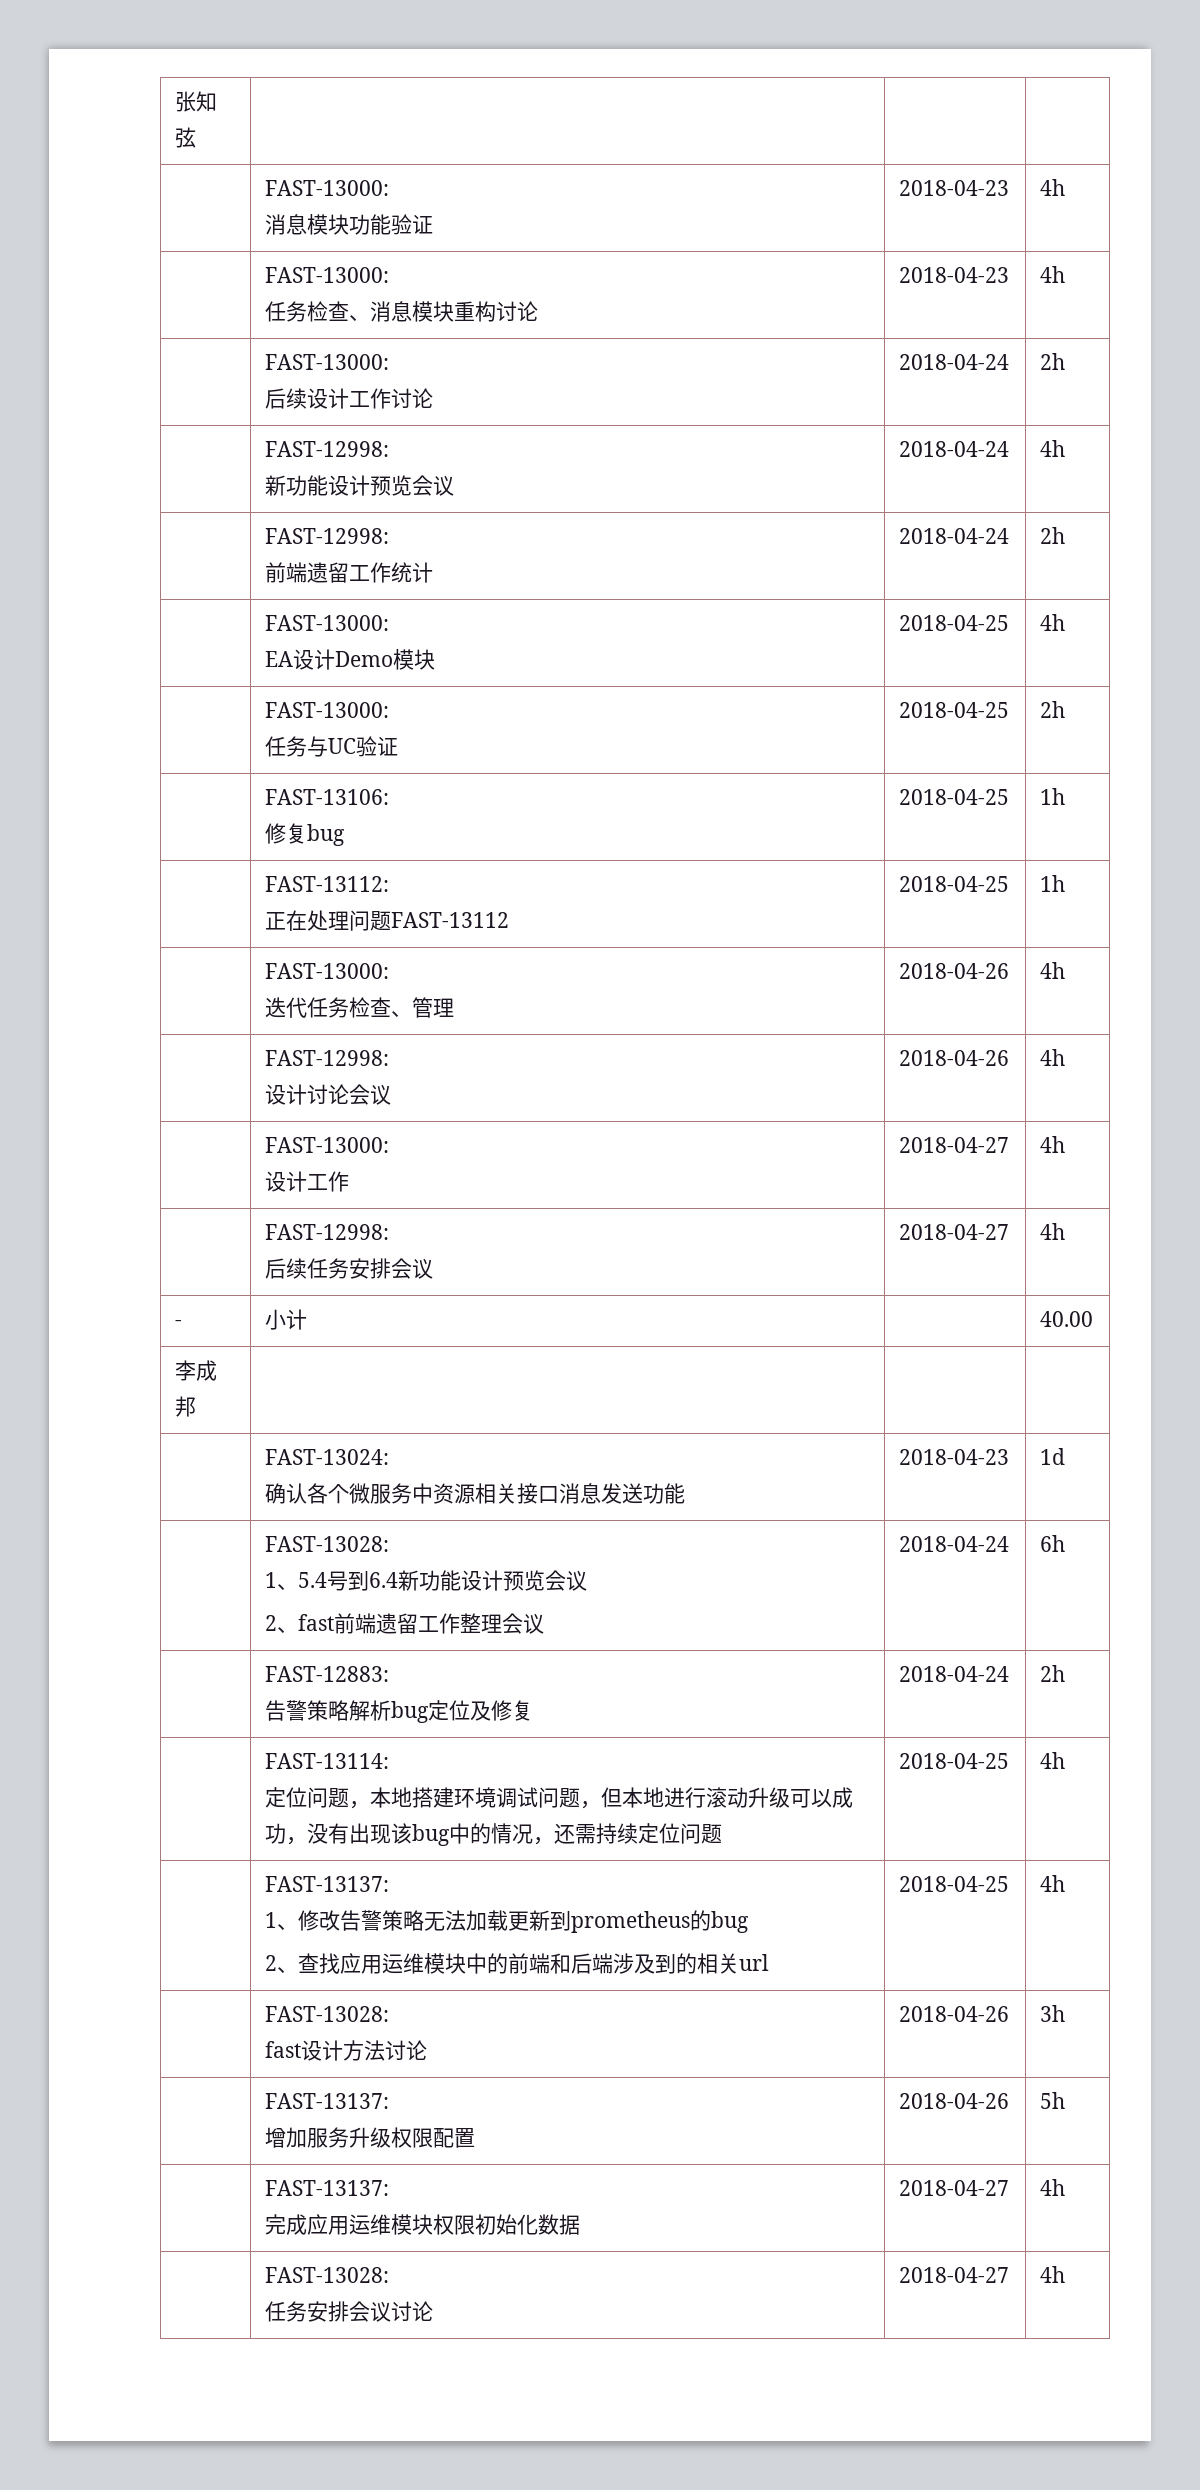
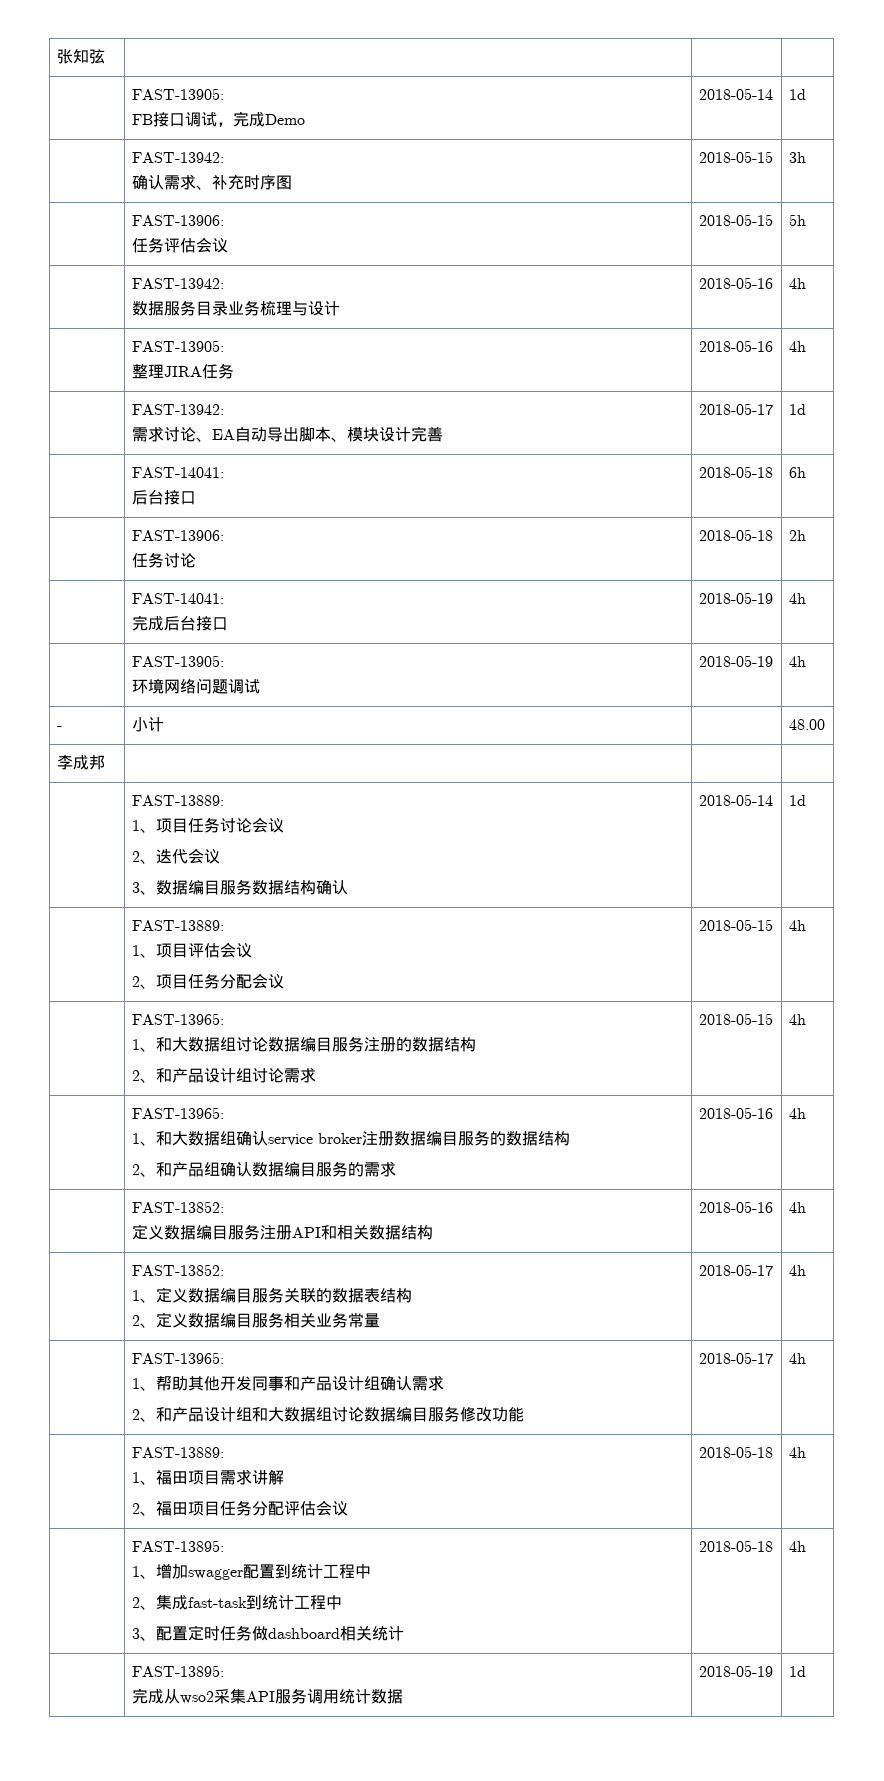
  张知弦 | | |
- | FAST-13000:
- 消息模块功能验证 | 2018-04-23 | 4h
- | FAST-13000:
- 任务检查、消息模块重构讨论 | 2018-04-23 | 4h
- | FAST-13000:
- 后续设计工作讨论 | 2018-04-24 | 2h
- | FAST-12998:
- 新功能设计预览会议 | 2018-04-24 | 4h
- | FAST-12998:
- 前端遗留工作统计 | 2018-04-24 | 2h
- | FAST-13000:
- EA设计Demo模块 | 2018-04-25 | 4h
- | FAST-13000:
- 任务与UC验证 | 2018-04-25 | 2h
- | FAST-13106:
- 修复bug | 2018-04-25 | 1h
- | FAST-13112:
- 正在处理问题FAST-13112 | 2018-04-25 | 1h
- | FAST-13000:
- 迭代任务检查、管理 | 2018-04-26 | 4h
- | FAST-12998:
- 设计讨论会议 | 2018-04-26 | 4h
- | FAST-13000:
- 设计工作 | 2018-04-27 | 4h
- | FAST-12998:
- 后续任务安排会议 | 2018-04-27 | 4h
+ | FAST-13905:
+ FB接口调试，完成Demo | 2018-05-14 | 1d
+ | FAST-13942:
+ 确认需求、补充时序图 | 2018-05-15 | 3h
+ | FAST-13906:
+ 任务评估会议 | 2018-05-15 | 5h
+ | FAST-13942:
+ 数据服务目录业务梳理与设计 | 2018-05-16 | 4h
+ | FAST-13905:
+ 整理JIRA任务 | 2018-05-16 | 4h
+ | FAST-13942:
+ 需求讨论、EA自动导出脚本、模块设计完善 | 2018-05-17 | 1d
+ | FAST-14041:
+ 后台接口 | 2018-05-18 | 6h
+ | FAST-13906:
+ 任务讨论 | 2018-05-18 | 2h
+ | FAST-14041:
+ 完成后台接口 | 2018-05-19 | 4h
+ | FAST-13905:
+ 环境网络问题调试 | 2018-05-19 | 4h
- - | 小计 | | 40.00
+ - | 小计 | | 48.00
  李成邦 | | |
- | FAST-13024:
- 确认各个微服务中资源相关接口消息发送功能 | 2018-04-23 | 1d
- | FAST-13028:
- 1、5.4号到6.4新功能设计预览会议
- 2、fast前端遗留工作整理会议 | 2018-04-24 | 6h
- | FAST-12883:
- 告警策略解析bug定位及修复 | 2018-04-24 | 2h
- | FAST-13114:
- 定位问题，本地搭建环境调试问题，但本地进行滚动升级可以成功，没有出现该bug中的情况，还需持续定位问题 | 2018-04-25 | 4h
- | FAST-13137:
- 1、修改告警策略无法加载更新到prometheus的bug
- 2、查找应用运维模块中的前端和后端涉及到的相关url | 2018-04-25 | 4h
- | FAST-13028:
- fast设计方法讨论 | 2018-04-26 | 3h
- | FAST-13137:
- 增加服务升级权限配置 | 2018-04-26 | 5h
- | FAST-13137:
- 完成应用运维模块权限初始化数据 | 2018-04-27 | 4h
- | FAST-13028:
- 任务安排会议讨论 | 2018-04-27 | 4h
+ | FAST-13889:
+ 1、项目任务讨论会议
+ 2、迭代会议
+ 3、数据编目服务数据结构确认 | 2018-05-14 | 1d
+ | FAST-13889:
+ 1、项目评估会议
+ 2、项目任务分配会议 | 2018-05-15 | 4h
+ | FAST-13965:
+ 1、和大数据组讨论数据编目服务注册的数据结构
+ 2、和产品设计组讨论需求 | 2018-05-15 | 4h
+ | FAST-13965:
+ 1、和大数据组确认service broker注册数据编目服务的数据结构
+ 2、和产品组确认数据编目服务的需求 | 2018-05-16 | 4h
+ | FAST-13852:
+ 定义数据编目服务注册API和相关数据结构 | 2018-05-16 | 4h
+ | FAST-13852:
+ 1、定义数据编目服务关联的数据表结构
+ 2、定义数据编目服务相关业务常量 | 2018-05-17 | 4h
+ | FAST-13965:
+ 1、帮助其他开发同事和产品设计组确认需求
+ 2、和产品设计组和大数据组讨论数据编目服务修改功能 | 2018-05-17 | 4h
+ | FAST-13889:
+ 1、福田项目需求讲解
+ 2、福田项目任务分配评估会议 | 2018-05-18 | 4h
+ | FAST-13895:
+ 1、增加swagger配置到统计工程中
+ 2、集成fast-task到统计工程中
+ 3、配置定时任务做dashboard相关统计 | 2018-05-18 | 4h
+ | FAST-13895:
+ 完成从wso2采集API服务调用统计数据 | 2018-05-19 | 1d

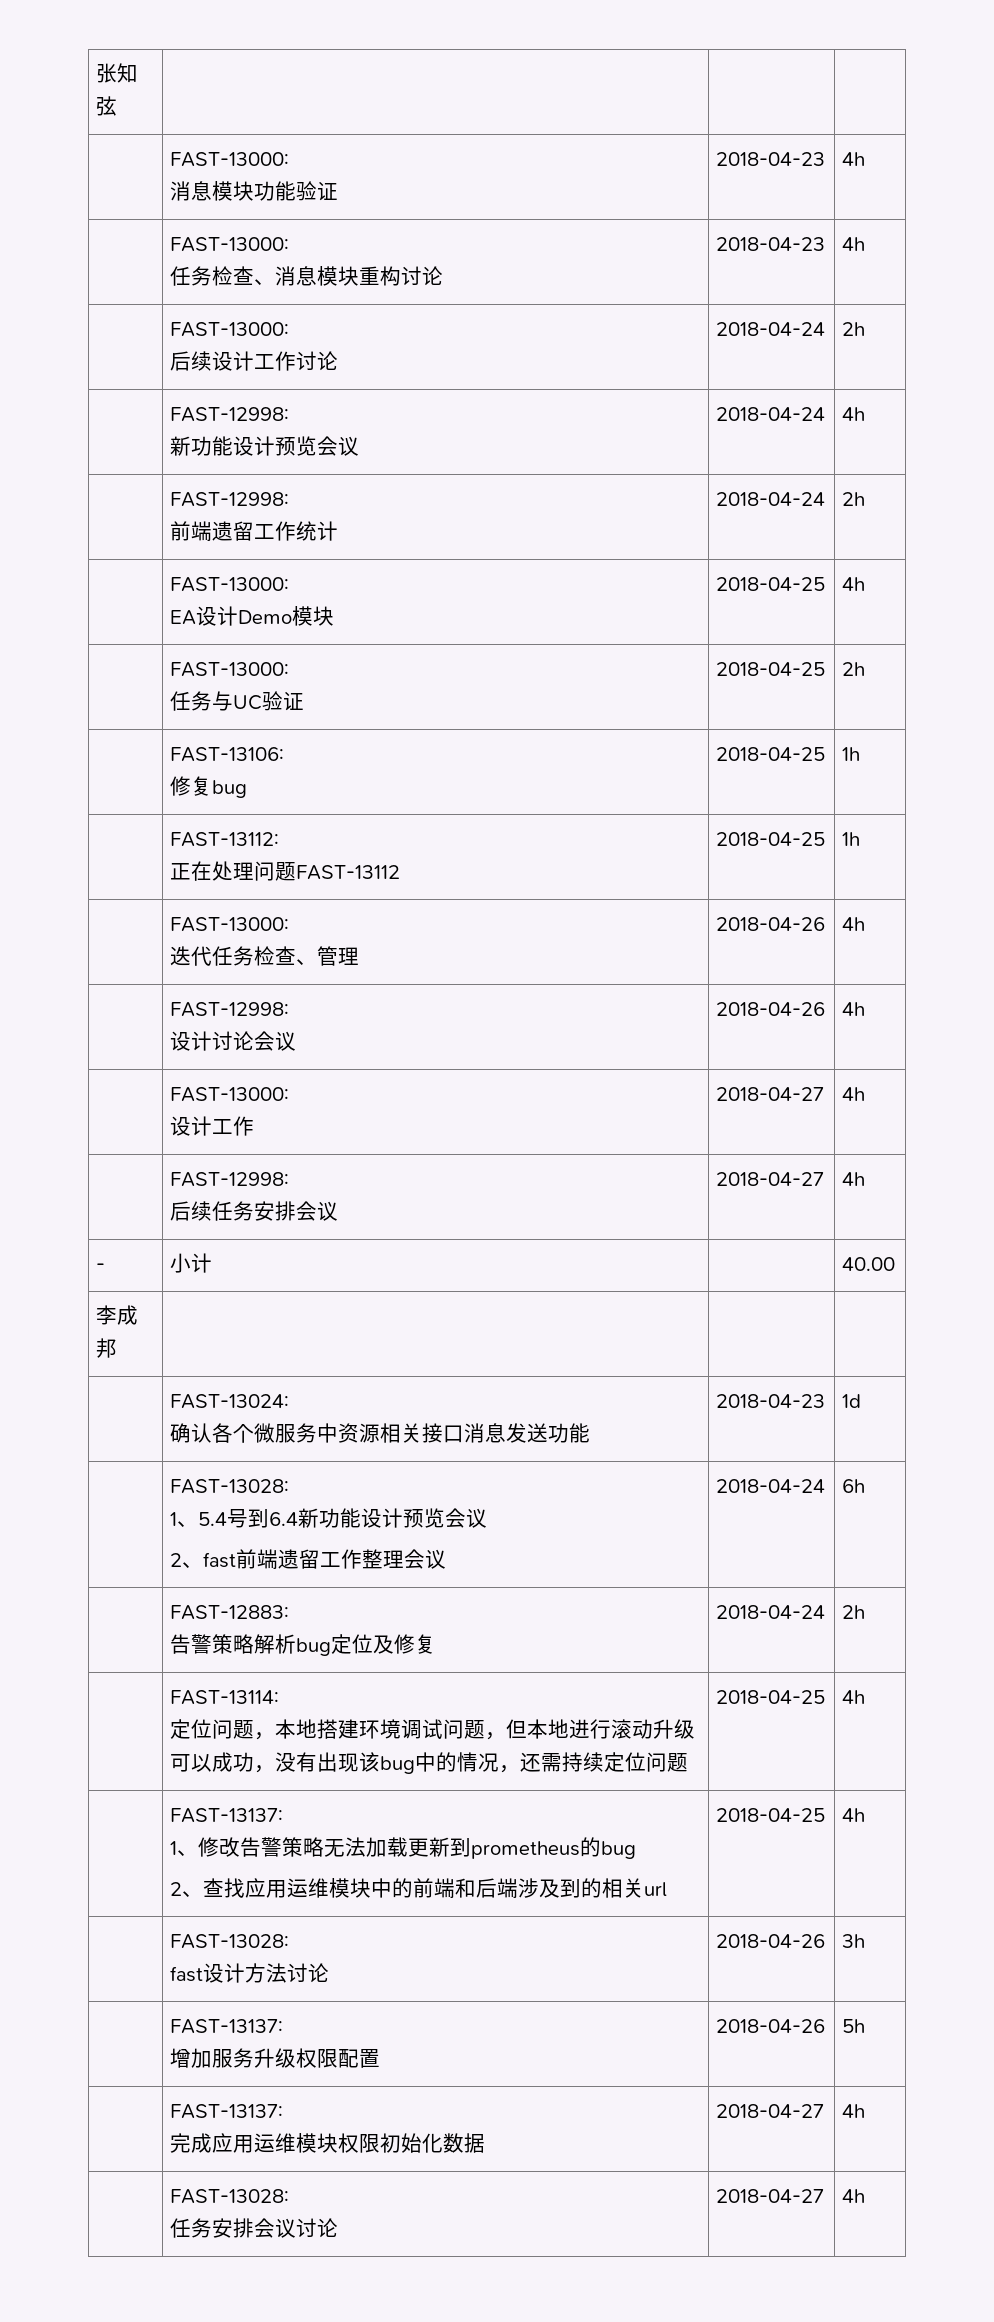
  张知弦 | | |
- | FAST-13905:
- FB接口调试，完成Demo | 2018-05-14 | 1d
- | FAST-13942:
- 确认需求、补充时序图 | 2018-05-15 | 3h
- | FAST-13906:
- 任务评估会议 | 2018-05-15 | 5h
- | FAST-13942:
- 数据服务目录业务梳理与设计 | 2018-05-16 | 4h
- | FAST-13905:
- 整理JIRA任务 | 2018-05-16 | 4h
- | FAST-13942:
- 需求讨论、EA自动导出脚本、模块设计完善 | 2018-05-17 | 1d
- | FAST-14041:
- 后台接口 | 2018-05-18 | 6h
- | FAST-13906:
- 任务讨论 | 2018-05-18 | 2h
- | FAST-14041:
- 完成后台接口 | 2018-05-19 | 4h
- | FAST-13905:
- 环境网络问题调试 | 2018-05-19 | 4h
+ | FAST-13000:
+ 消息模块功能验证 | 2018-04-23 | 4h
+ | FAST-13000:
+ 任务检查、消息模块重构讨论 | 2018-04-23 | 4h
+ | FAST-13000:
+ 后续设计工作讨论 | 2018-04-24 | 2h
+ | FAST-12998:
+ 新功能设计预览会议 | 2018-04-24 | 4h
+ | FAST-12998:
+ 前端遗留工作统计 | 2018-04-24 | 2h
+ | FAST-13000:
+ EA设计Demo模块 | 2018-04-25 | 4h
+ | FAST-13000:
+ 任务与UC验证 | 2018-04-25 | 2h
+ | FAST-13106:
+ 修复bug | 2018-04-25 | 1h
+ | FAST-13112:
+ 正在处理问题FAST-13112 | 2018-04-25 | 1h
+ | FAST-13000:
+ 迭代任务检查、管理 | 2018-04-26 | 4h
+ | FAST-12998:
+ 设计讨论会议 | 2018-04-26 | 4h
+ | FAST-13000:
+ 设计工作 | 2018-04-27 | 4h
+ | FAST-12998:
+ 后续任务安排会议 | 2018-04-27 | 4h
- - | 小计 | | 48.00
+ - | 小计 | | 40.00
  李成邦 | | |
- | FAST-13889:
- 1、项目任务讨论会议
- 2、迭代会议
- 3、数据编目服务数据结构确认 | 2018-05-14 | 1d
- | FAST-13889:
- 1、项目评估会议
- 2、项目任务分配会议 | 2018-05-15 | 4h
- | FAST-13965:
- 1、和大数据组讨论数据编目服务注册的数据结构
- 2、和产品设计组讨论需求 | 2018-05-15 | 4h
- | FAST-13965:
- 1、和大数据组确认service broker注册数据编目服务的数据结构
- 2、和产品组确认数据编目服务的需求 | 2018-05-16 | 4h
- | FAST-13852:
- 定义数据编目服务注册API和相关数据结构 | 2018-05-16 | 4h
- | FAST-13852:
- 1、定义数据编目服务关联的数据表结构
- 2、定义数据编目服务相关业务常量 | 2018-05-17 | 4h
- | FAST-13965:
- 1、帮助其他开发同事和产品设计组确认需求
- 2、和产品设计组和大数据组讨论数据编目服务修改功能 | 2018-05-17 | 4h
- | FAST-13889:
- 1、福田项目需求讲解
- 2、福田项目任务分配评估会议 | 2018-05-18 | 4h
- | FAST-13895:
- 1、增加swagger配置到统计工程中
- 2、集成fast-task到统计工程中
- 3、配置定时任务做dashboard相关统计 | 2018-05-18 | 4h
- | FAST-13895:
- 完成从wso2采集API服务调用统计数据 | 2018-05-19 | 1d
+ | FAST-13024:
+ 确认各个微服务中资源相关接口消息发送功能 | 2018-04-23 | 1d
+ | FAST-13028:
+ 1、5.4号到6.4新功能设计预览会议
+ 2、fast前端遗留工作整理会议 | 2018-04-24 | 6h
+ | FAST-12883:
+ 告警策略解析bug定位及修复 | 2018-04-24 | 2h
+ | FAST-13114:
+ 定位问题，本地搭建环境调试问题，但本地进行滚动升级可以成功，没有出现该bug中的情况，还需持续定位问题 | 2018-04-25 | 4h
+ | FAST-13137:
+ 1、修改告警策略无法加载更新到prometheus的bug
+ 2、查找应用运维模块中的前端和后端涉及到的相关url | 2018-04-25 | 4h
+ | FAST-13028:
+ fast设计方法讨论 | 2018-04-26 | 3h
+ | FAST-13137:
+ 增加服务升级权限配置 | 2018-04-26 | 5h
+ | FAST-13137:
+ 完成应用运维模块权限初始化数据 | 2018-04-27 | 4h
+ | FAST-13028:
+ 任务安排会议讨论 | 2018-04-27 | 4h

